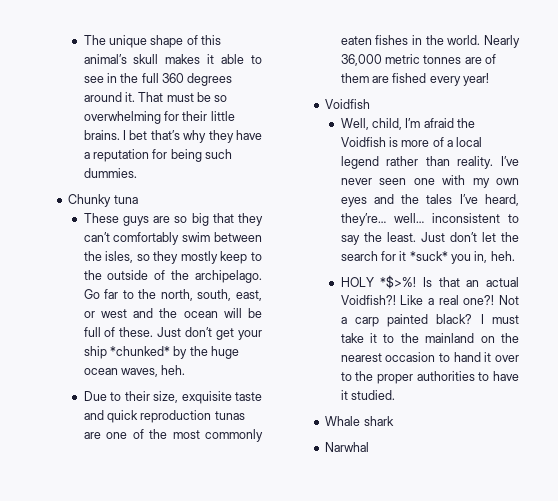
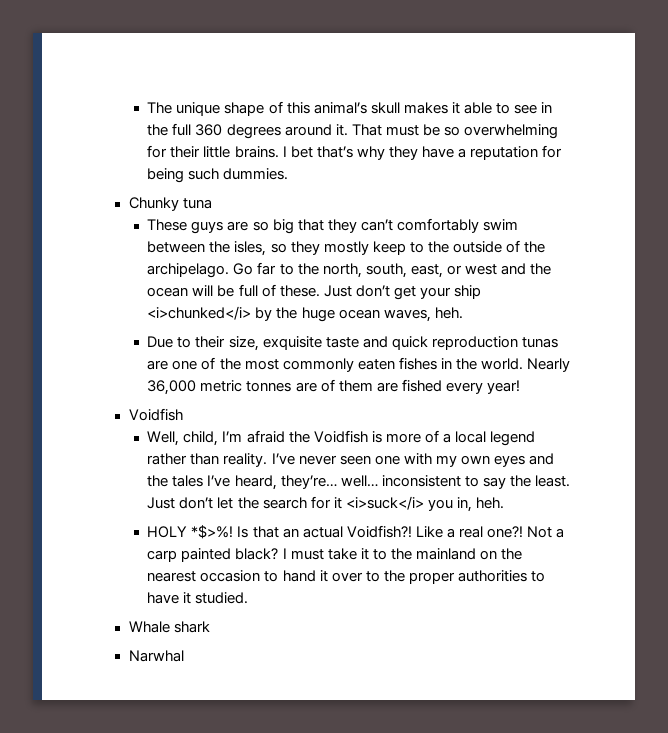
- Just don’t get your ship *chunked* by the huge ocean waves, heh.
+ Just don’t get your ship <i>chunked</i> by the huge ocean waves, heh.
- Just don’t let the search for it *suck* you in, heh.
+ Just don’t let the search for it <i>suck</i> you in, heh.

